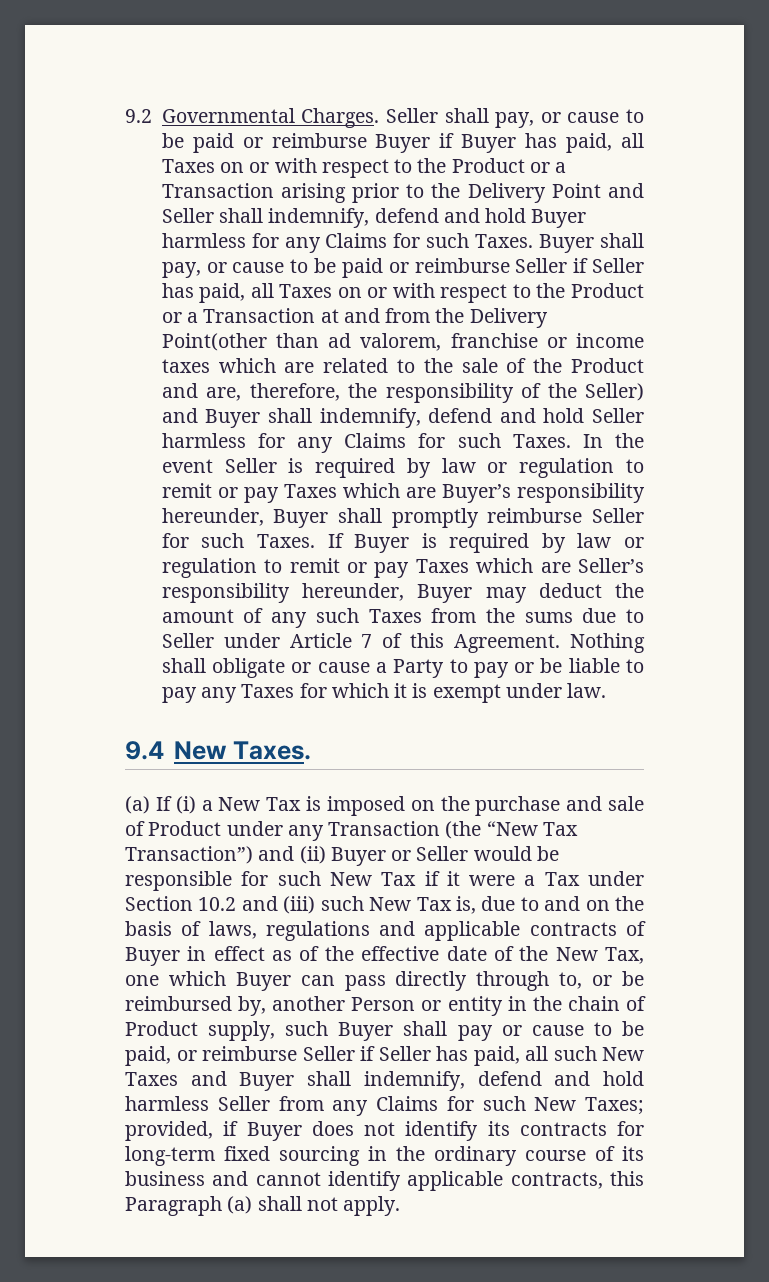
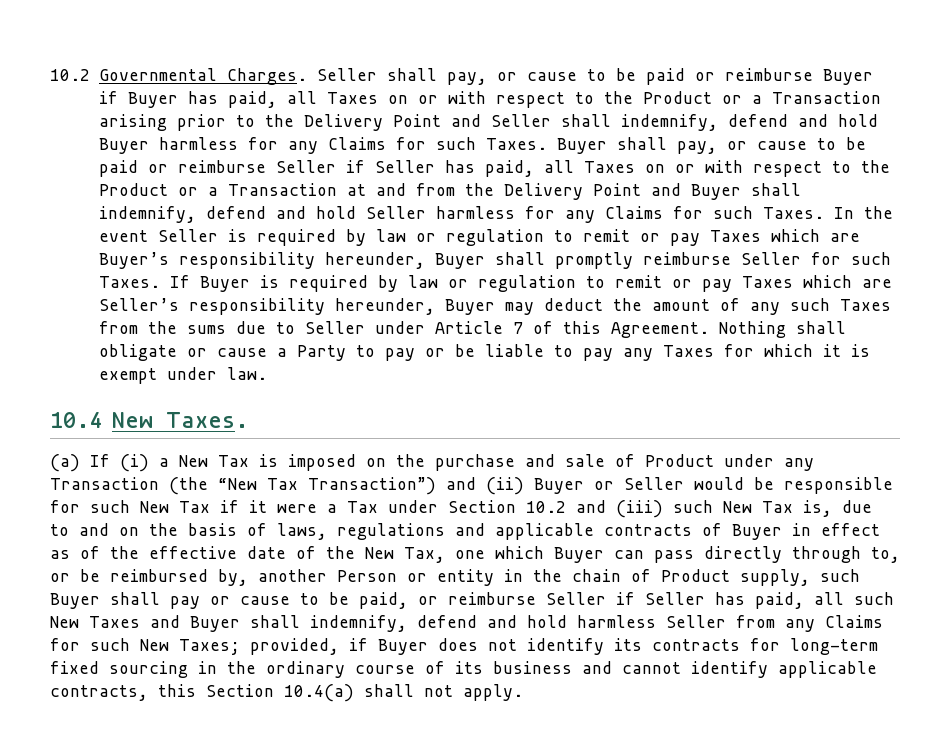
- 9.2 Governmental Charges.
+ 10.2 Governmental Charges.
- Buyer shall pay, or cause to be paid or reimburse Seller if Seller has paid, all Taxes on or with respect to the Product or a Transaction at and from the Delivery Point(other than ad valorem, franchise or income taxes which are related to the sale of the Product and are, therefore, the responsibility of the Seller) and Buyer shall indemnify, defend and hold Seller harmless for any Claims for such Taxes.
+ Buyer shall pay, or cause to be paid or reimburse Seller if Seller has paid, all Taxes on or with respect to the Product or a Transaction at and from the Delivery Point and Buyer shall indemnify, defend and hold Seller harmless for any Claims for such Taxes.
- 9.4 New Taxes.
+ 10.4 New Taxes.
- provided, if Buyer does not identify its contracts for long-term fixed sourcing in the ordinary course of its business and cannot identify applicable contracts, this Paragraph (a) shall not apply.
+ provided, if Buyer does not identify its contracts for long-term fixed sourcing in the ordinary course of its business and cannot identify applicable contracts, this Section 10.4(a) shall not apply.

